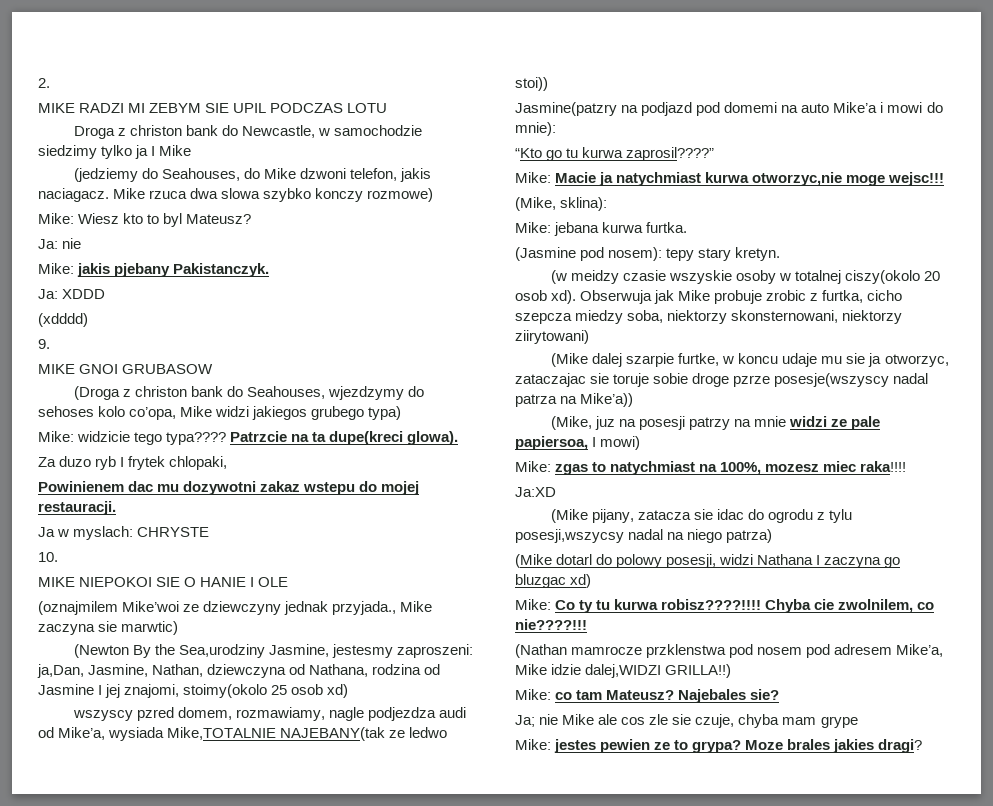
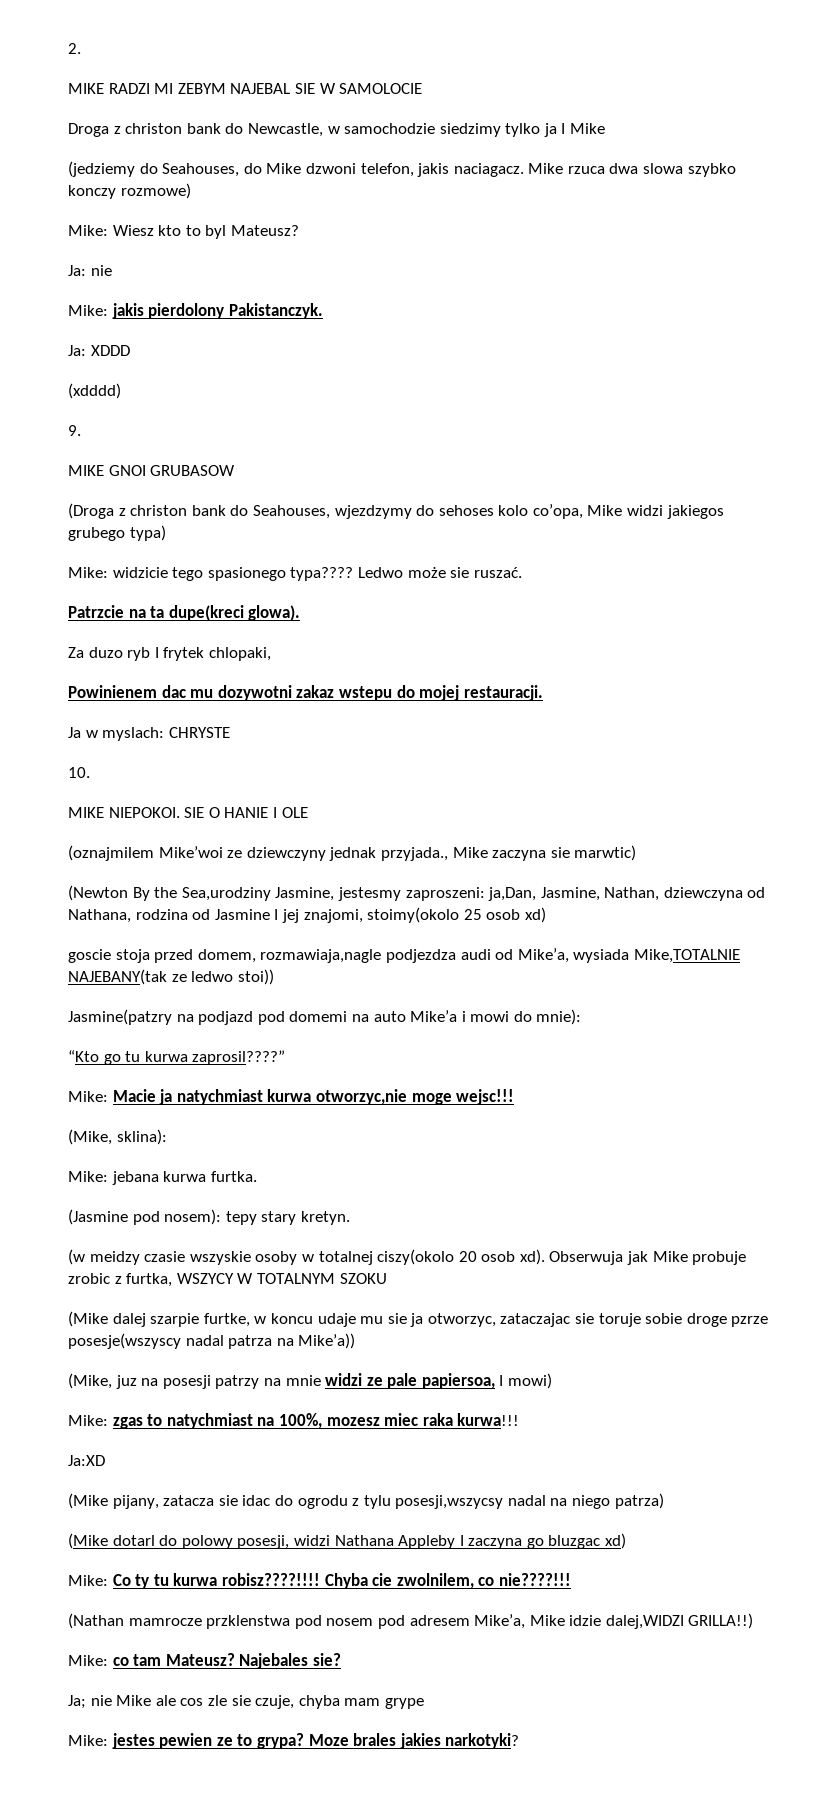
- MIKE RADZI MI ZEBYM SIE UPIL PODCZAS LOTU
+ MIKE RADZI MI ZEBYM NAJEBAL SIE W SAMOLOCIE
- Mike: jakis pjebany Pakistanczyk.
+ Mike: jakis pierdolony Pakistanczyk.
- Mike: widzicie tego typa???? Patrzcie na ta dupe(kreci glowa).
+ Mike: widzicie tego spasionego typa???? Ledwo może sie ruszać.
+ Patrzcie na ta dupe(kreci glowa).
- MIKE NIEPOKOI SIE O HANIE I OLE
+ MIKE NIEPOKOI. SIE O HANIE I OLE
- wszyscy pzred domem, rozmawiamy, nagle podjezdza audi od Mike’a, wysiada Mike,TOTALNIE NAJEBANY(tak ze ledwo stoi))
+ goscie stoja przed domem, rozmawiaja,nagle podjezdza audi od Mike’a, wysiada Mike,TOTALNIE NAJEBANY(tak ze ledwo stoi))
- Obserwuja jak Mike probuje zrobic z furtka, cicho szepcza miedzy soba, niektorzy skonsternowani, niektorzy ziirytowani)
+ Obserwuja jak Mike probuje zrobic z furtka, WSZYCY W TOTALNYM SZOKU
- Mike: zgas to natychmiast na 100%, mozesz miec raka!!!!
+ Mike: zgas to natychmiast na 100%, mozesz miec raka kurwa!!!
- (Mike dotarl do polowy posesji, widzi Nathana I zaczyna go bluzgac xd)
+ (Mike dotarl do polowy posesji, widzi Nathana Appleby I zaczyna go bluzgac xd)
- Moze brales jakies dragi?
+ Moze brales jakies narkotyki?

